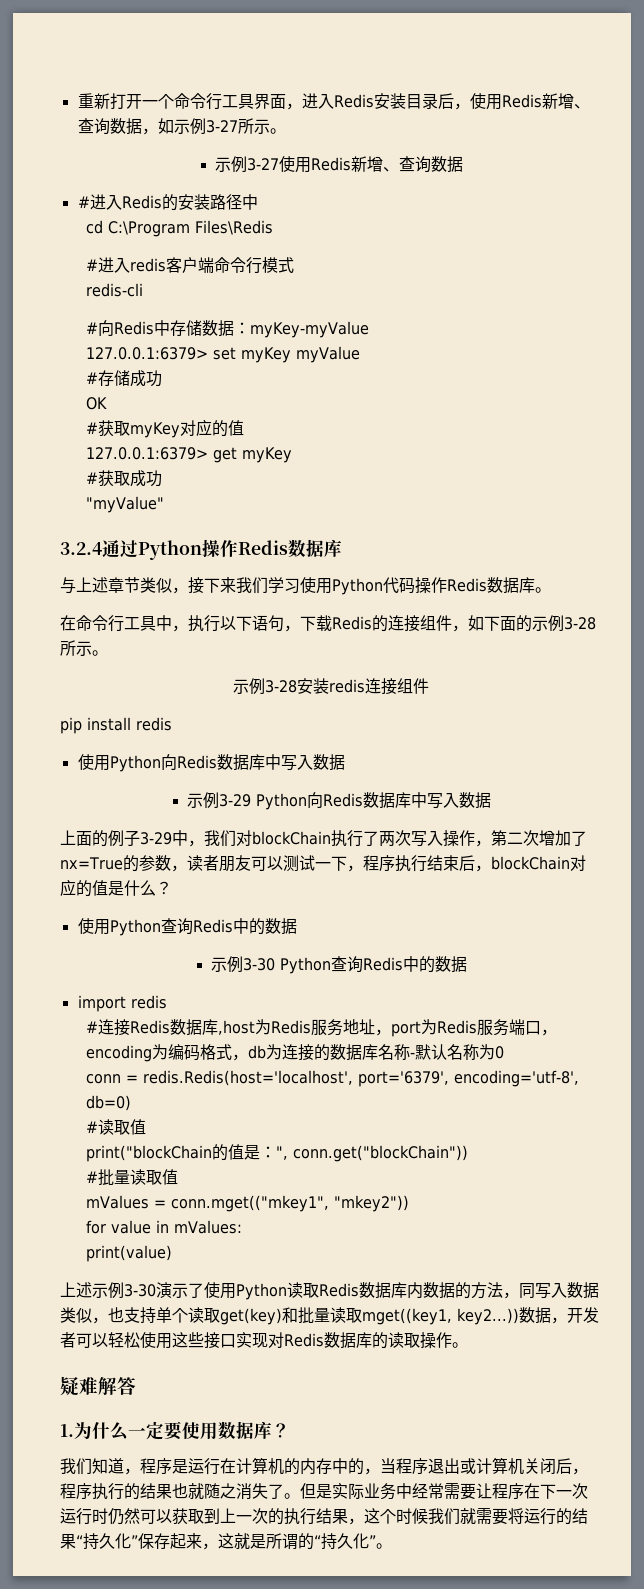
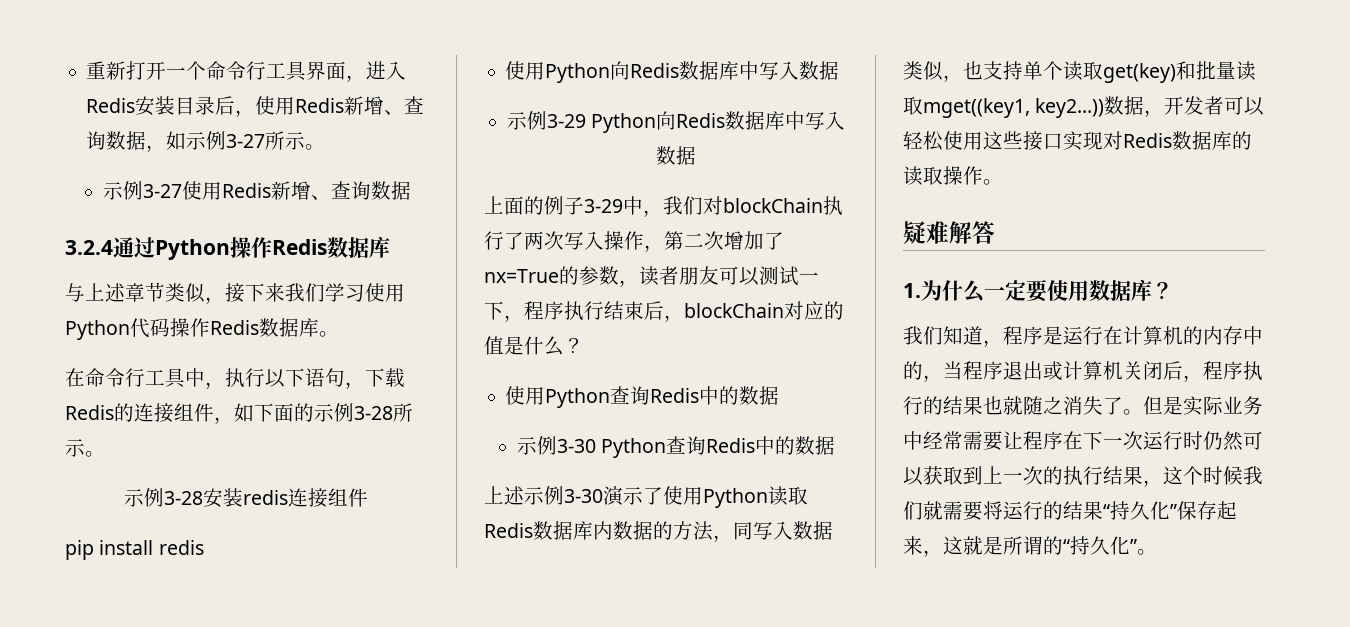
- #进入Redis的安装路径中
- cd C:\Program Files\Redis
- #进入redis客户端命令行模式
- redis-cli
- #向Redis中存储数据：myKey-myValue
- 127.0.0.1:6379> set myKey myValue
- #存储成功
- OK
- #获取myKey对应的值
- 127.0.0.1:6379> get myKey
- #获取成功
- "myValue"
- import redis
- #连接Redis数据库,host为Redis服务地址，port为Redis服务端口，encoding为编码格式，db为连接的数据库名称-默认名称为0
- conn = redis.Redis(host='localhost', port='6379', encoding='utf-8', db=0)
- #读取值
- print("blockChain的值是：", conn.get("blockChain"))
- #批量读取值
- mValues = conn.mget(("mkey1", "mkey2"))
- for value in mValues:
- print(value)

